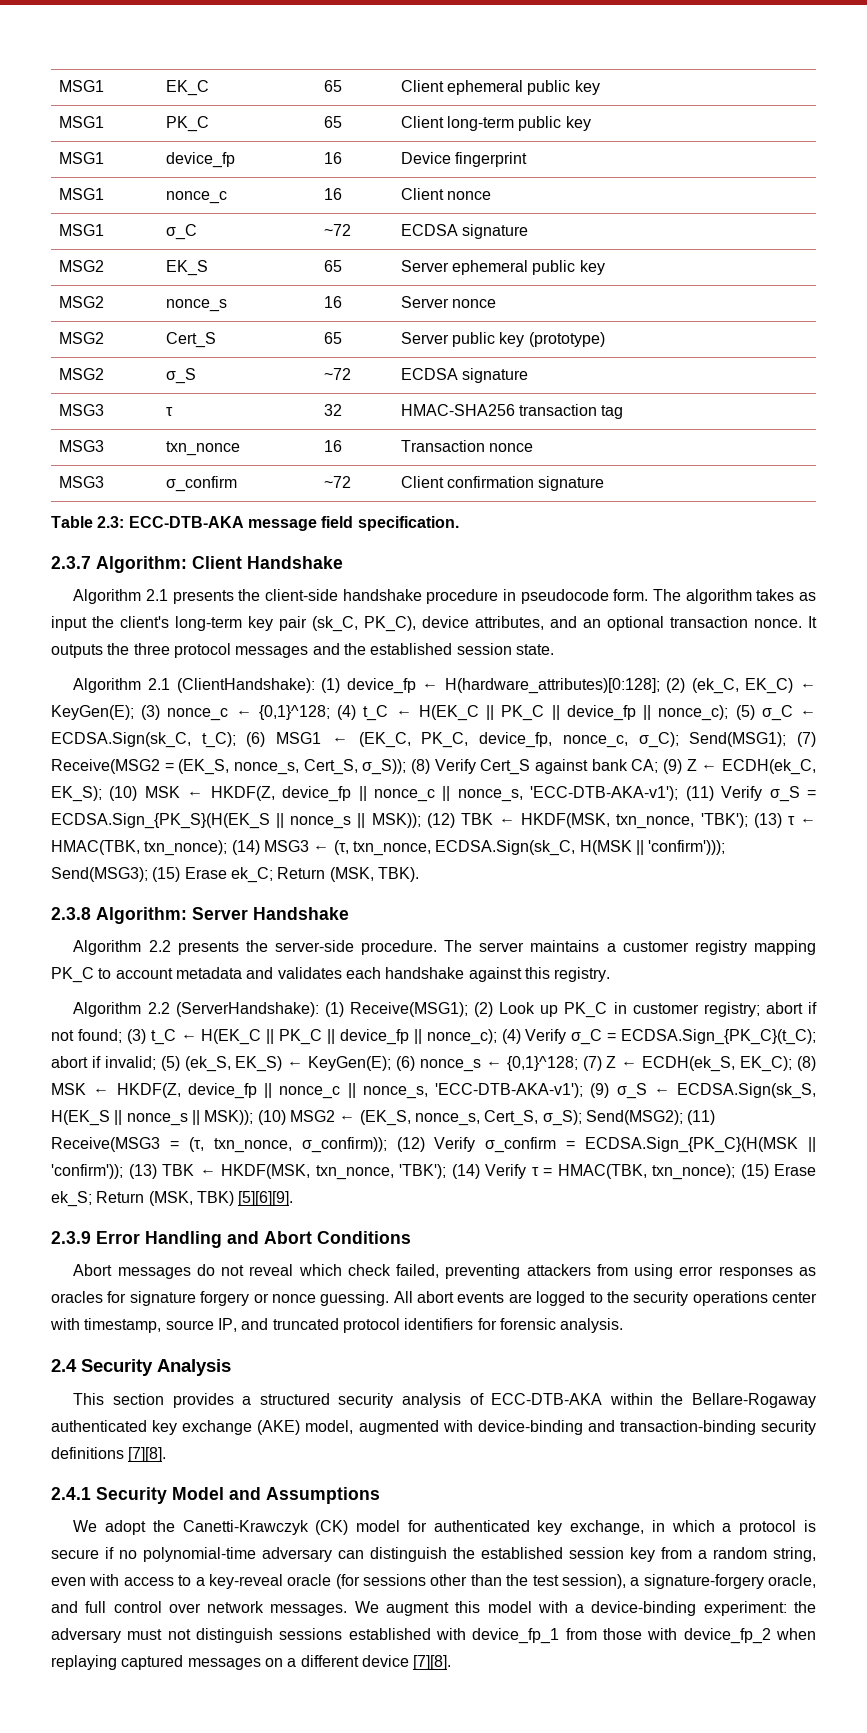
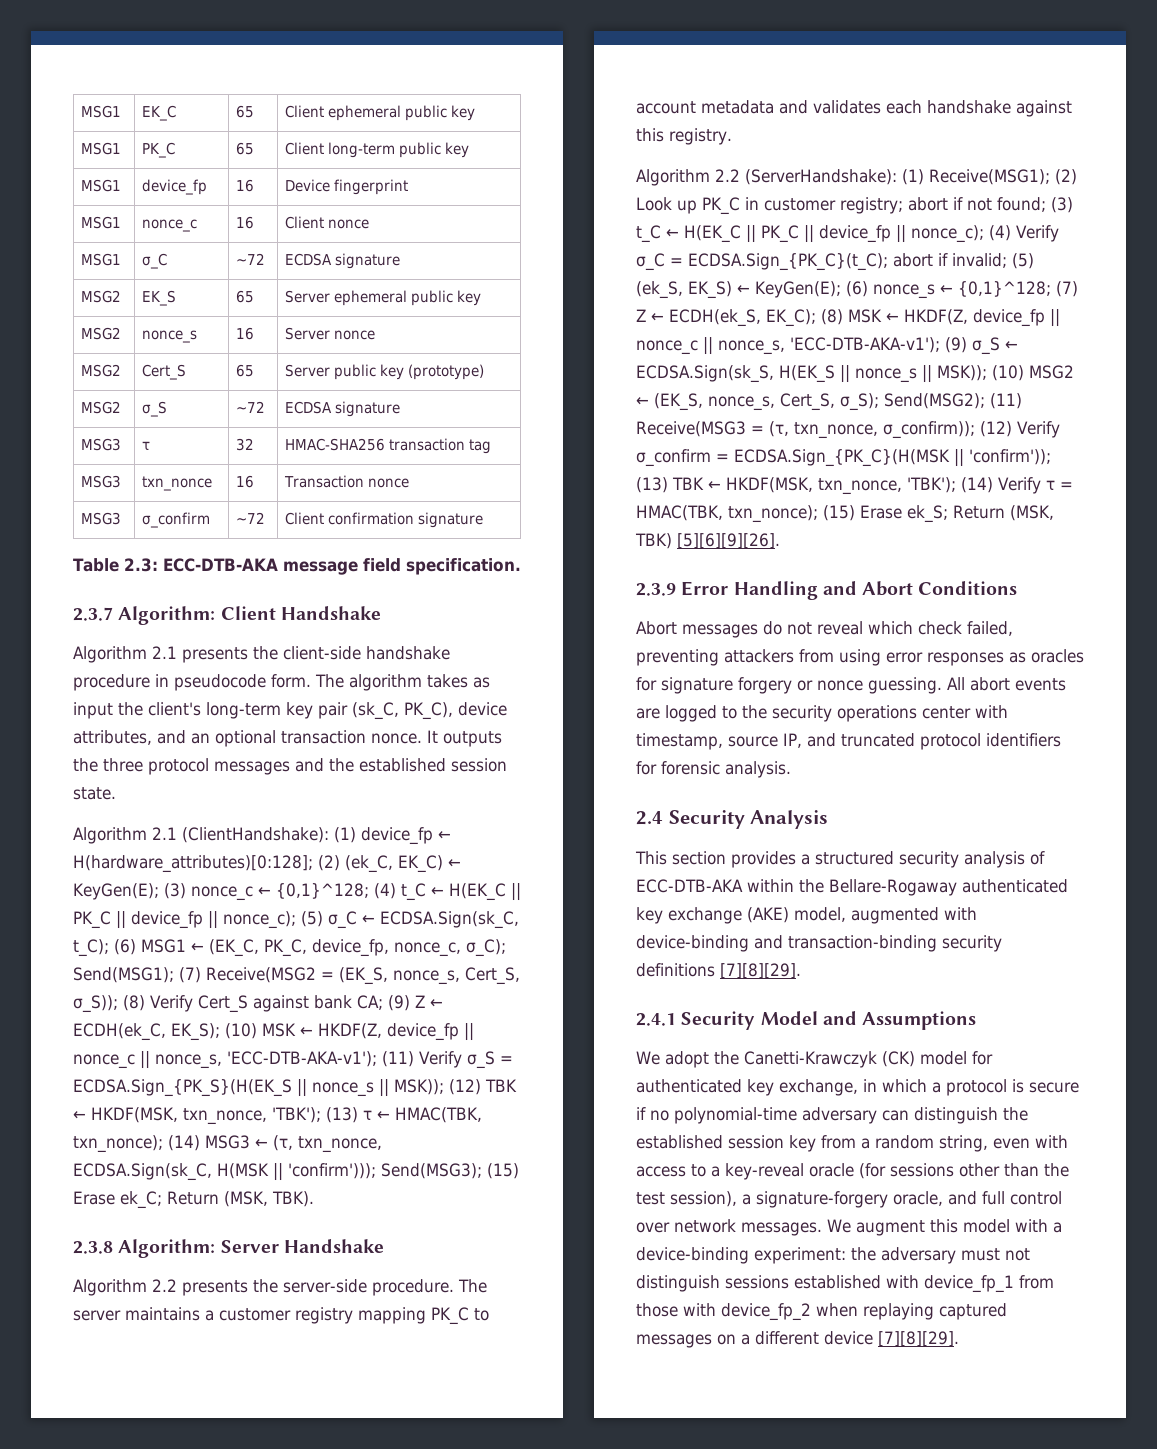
- Return (MSK, TBK) [5][6][9].
+ Return (MSK, TBK) [5][6][9][26].
- This section provides a structured security analysis of ECC-DTB-AKA within the Bellare-Rogaway authenticated key exchange (AKE) model, augmented with device-binding and transaction-binding security definitions [7][8].
+ This section provides a structured security analysis of ECC-DTB-AKA within the Bellare-Rogaway authenticated key exchange (AKE) model, augmented with device-binding and transaction-binding security definitions [7][8][29].
- We augment this model with a device-binding experiment: the adversary must not distinguish sessions established with device_fp_1 from those with device_fp_2 when replaying captured messages on a different device [7][8].
+ We augment this model with a device-binding experiment: the adversary must not distinguish sessions established with device_fp_1 from those with device_fp_2 when replaying captured messages on a different device [7][8][29].

